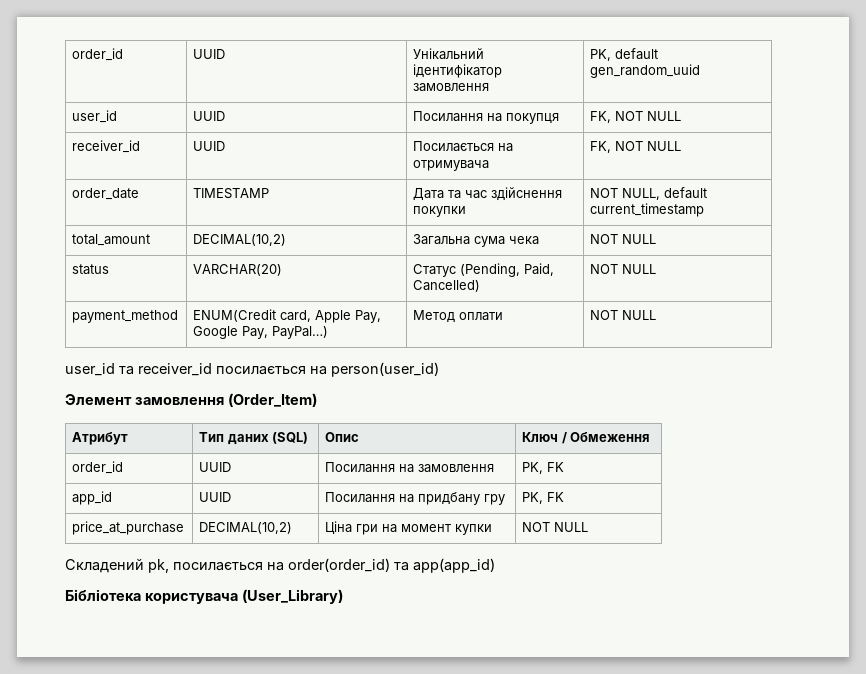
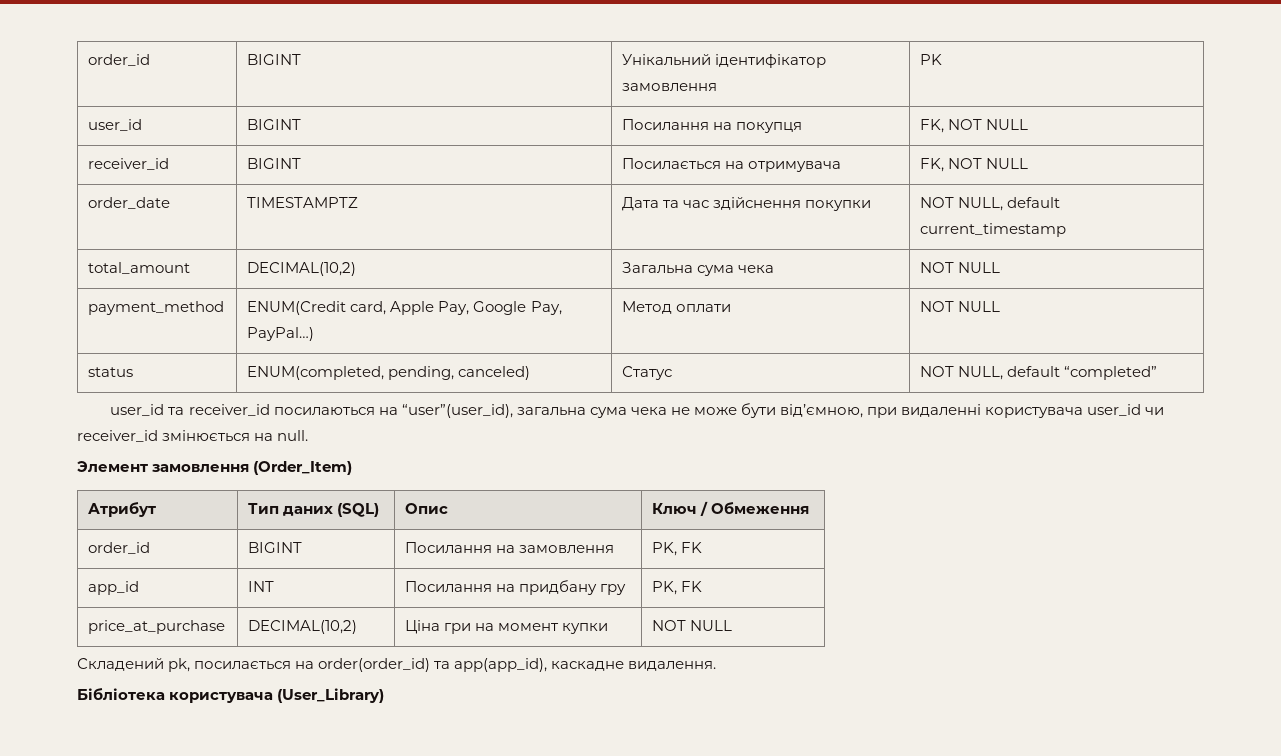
- order_id | UUID | Унікальний ідентифікатор замовлення | PK, default gen_random_uuid
+ order_id | BIGINT | Унікальний ідентифікатор замовлення | PK
- user_id | UUID | Посилання на покупця | FK, NOT NULL
+ user_id | BIGINT | Посилання на покупця | FK, NOT NULL
- receiver_id | UUID | Посилається на отримувача | FK, NOT NULL
+ receiver_id | BIGINT | Посилається на отримувача | FK, NOT NULL
- order_date | TIMESTAMP | Дата та час здійснення покупки | NOT NULL, default current_timestamp
+ order_date | TIMESTAMPTZ | Дата та час здійснення покупки | NOT NULL, default current_timestamp
- status | VARCHAR(20) | Статус (Pending, Paid, Cancelled) | NOT NULL
- user_id та receiver_id посилається на person(user_id)
+ status | ENUM(completed, pending, canceled) | Статус | NOT NULL, default “completed”
+ user_id та receiver_id посилаються на “user”(user_id), загальна сума чека не може бути від’ємною, при видаленні користувача user_id чи receiver_id змінюється на null.
- order_id | UUID | Посилання на замовлення | PK, FK
+ order_id | BIGINT | Посилання на замовлення | PK, FK
- app_id | UUID | Посилання на придбану гру | PK, FK
+ app_id | INT | Посилання на придбану гру | PK, FK
- Складений pk, посилається на order(order_id) та app(app_id)
+ Складений pk, посилається на order(order_id) та app(app_id), каскадне видалення.

